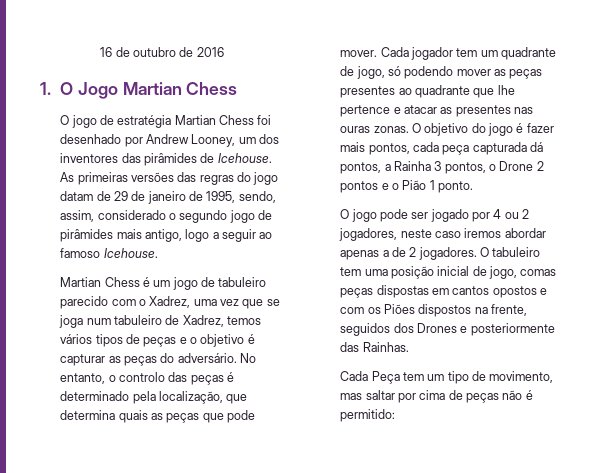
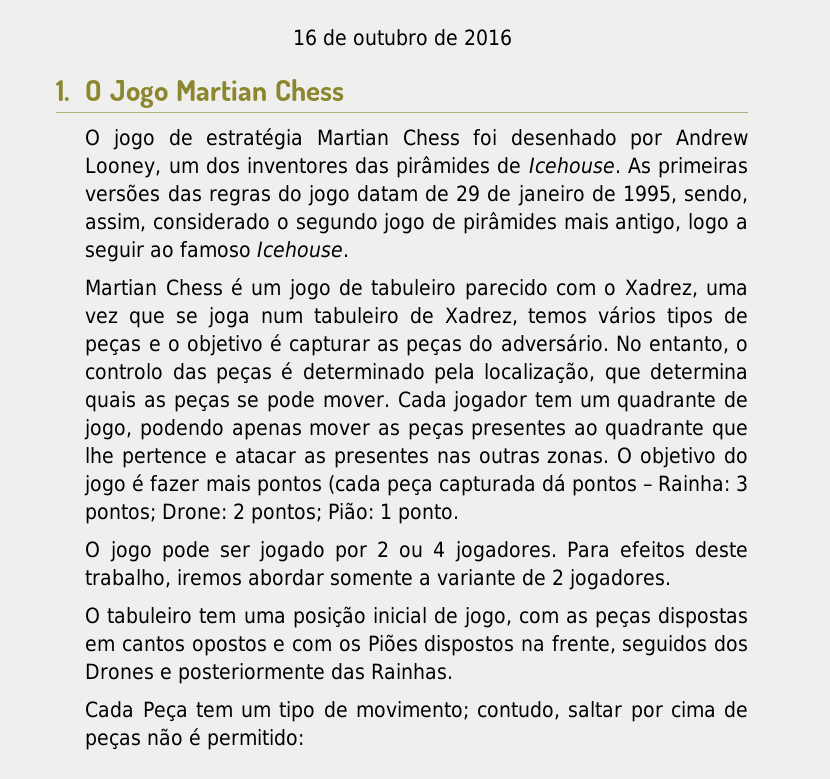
- No entanto, o controlo das peças é determinado pela localização, que determina quais as peças que pode mover.
+ No entanto, o controlo das peças é determinado pela localização, que determina quais as peças se pode mover.
- Cada jogador tem um quadrante de jogo, só podendo mover as peças presentes ao quadrante que lhe pertence e atacar as presentes nas ouras zonas.
+ Cada jogador tem um quadrante de jogo, podendo apenas mover as peças presentes ao quadrante que lhe pertence e atacar as presentes nas outras zonas.
- O objetivo do jogo é fazer mais pontos, cada peça capturada dá pontos, a Rainha 3 pontos, o Drone 2 pontos e o Pião 1 ponto.
+ O objetivo do jogo é fazer mais pontos (cada peça capturada dá pontos – Rainha: 3 pontos; Drone: 2 pontos; Pião: 1 ponto.
- O jogo pode ser jogado por 4 ou 2 jogadores, neste caso iremos abordar apenas a de 2 jogadores. O tabuleiro tem uma posição inicial de jogo, comas peças dispostas em cantos opostos e com os Piões dispostos na frente, seguidos dos Drones e posteriormente das Rainhas.
+ O jogo pode ser jogado por 2 ou 4 jogadores. Para efeitos deste trabalho, iremos abordar somente a variante de 2 jogadores.
+ O tabuleiro tem uma posição inicial de jogo, com as peças dispostas em cantos opostos e com os Piões dispostos na frente, seguidos dos Drones e posteriormente das Rainhas.
- Cada Peça tem um tipo de movimento, mas saltar por cima de peças não é permitido:
+ Cada Peça tem um tipo de movimento; contudo, saltar por cima de peças não é permitido:

